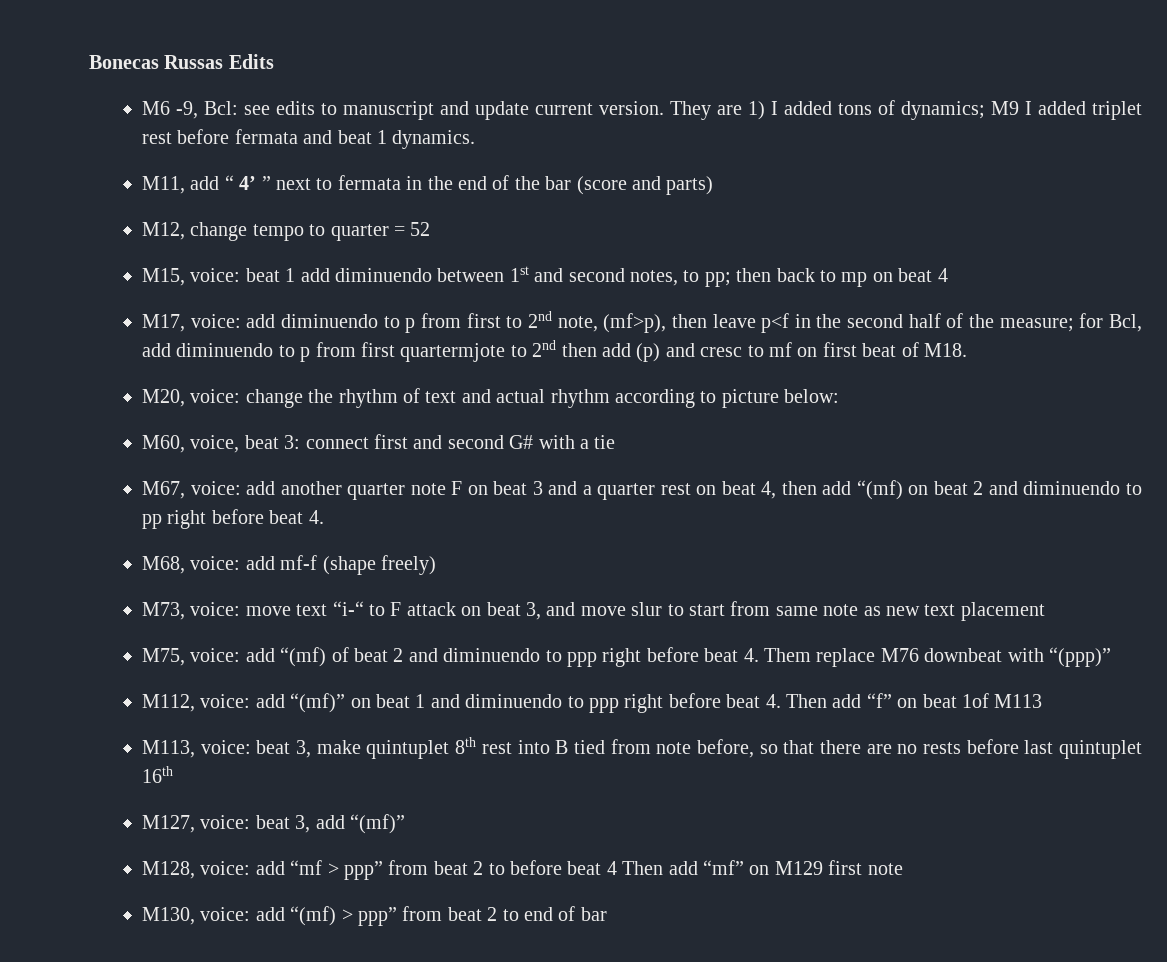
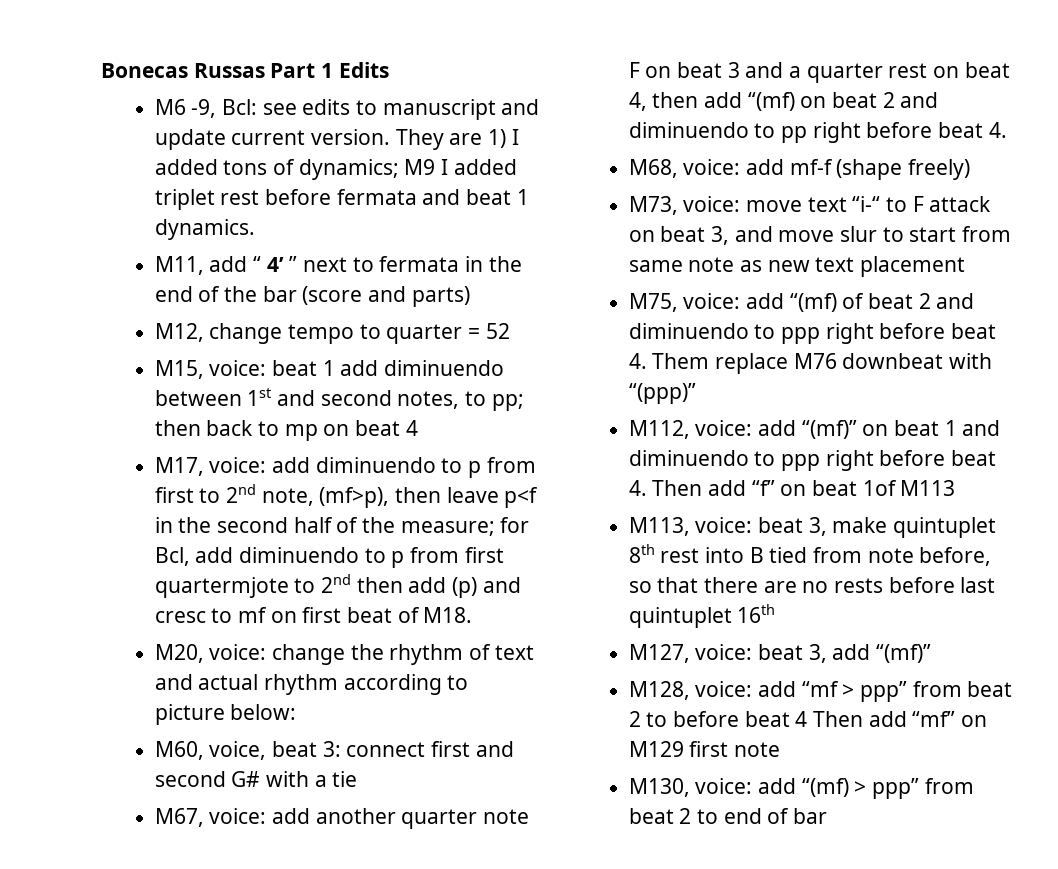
- Bonecas Russas Edits
+ Bonecas Russas Part 1 Edits

